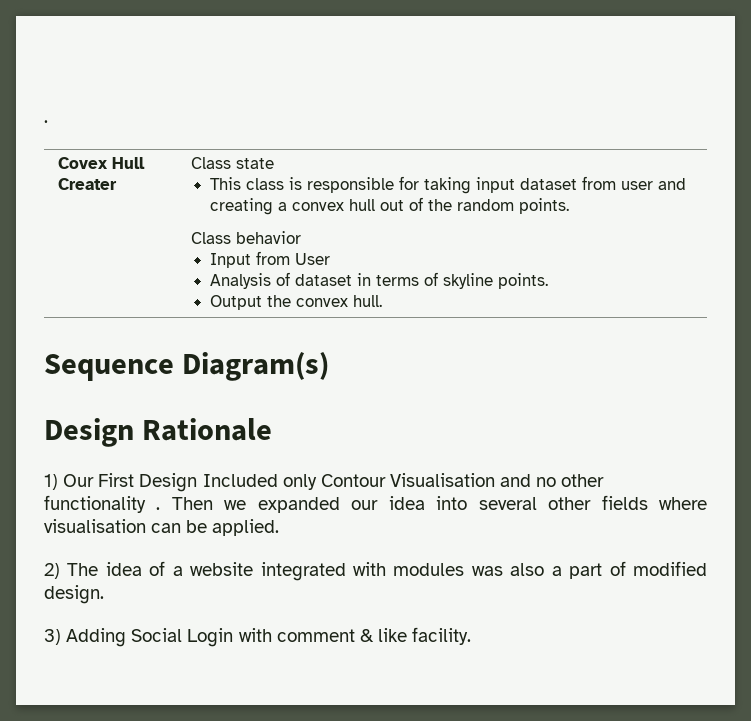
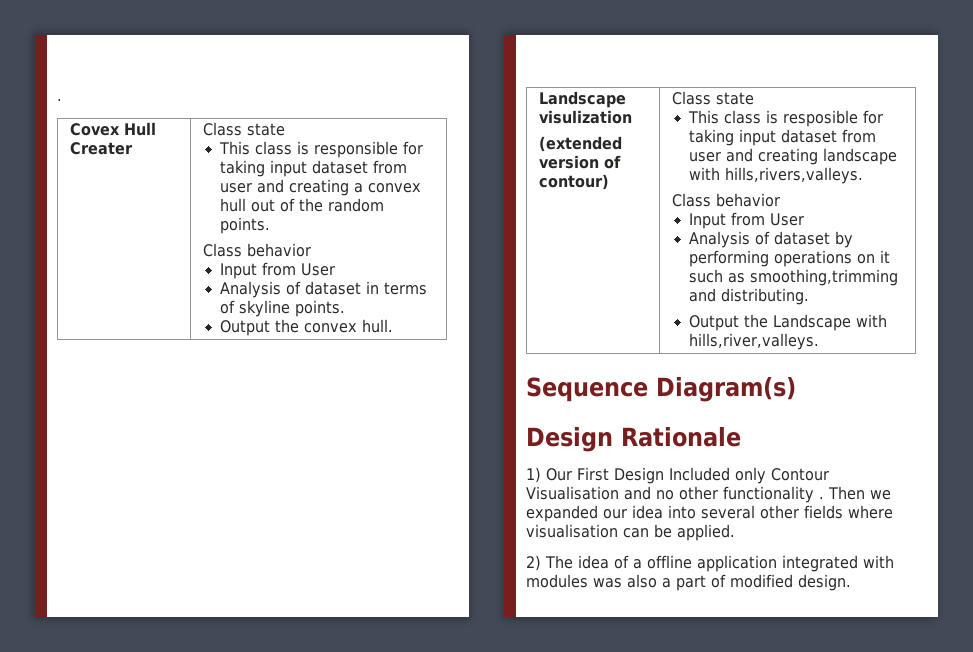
+ Landscape visulization
+ (extended version of contour) | Class state
+ This class is resposible for taking input dataset from user and creating landscape with hills,rivers,valleys.
+ Class behavior
+ Input from User
+ Analysis of dataset by performing operations on it such as smoothing,trimming and distributing.
+ Output the Landscape with hills,river,valleys.
- 2) The idea of a website integrated with modules was also a part of modified design.
+ 2) The idea of a offline application integrated with modules was also a part of modified design.
- 3) Adding Social Login with comment & like facility.

